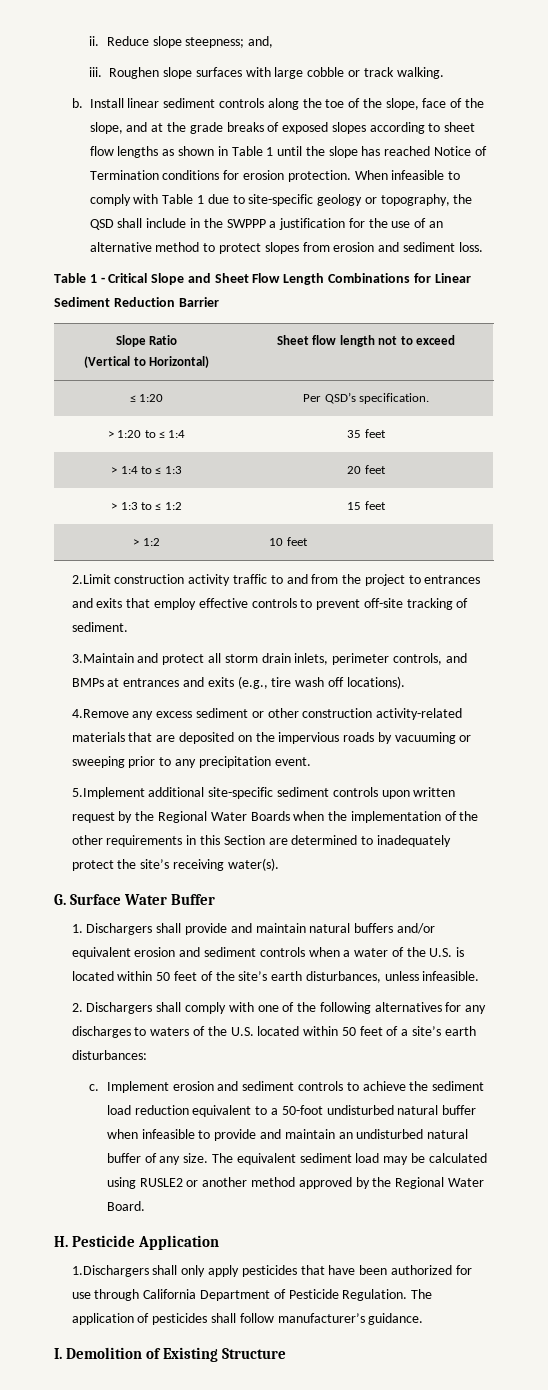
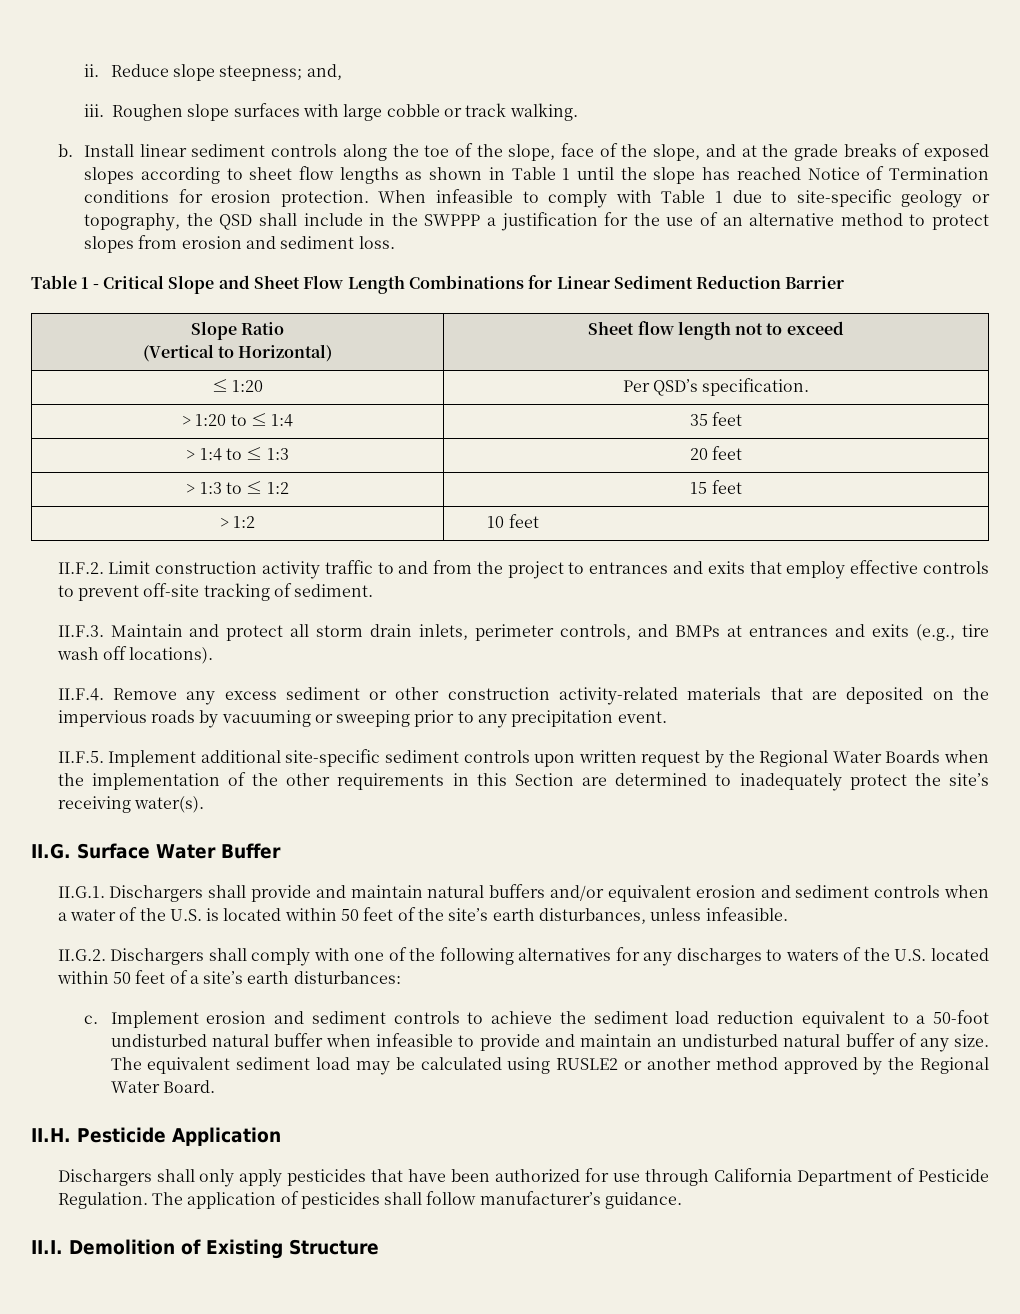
- 2.Limit construction activity traffic to and from the project to entrances and exits that employ effective controls to prevent off-site tracking of sediment.
+ II.F.2. Limit construction activity traffic to and from the project to entrances and exits that employ effective controls to prevent off-site tracking of sediment.
- 3.Maintain and protect all storm drain inlets, perimeter controls, and BMPs at entrances and exits (e.g., tire wash off locations).
+ II.F.3. Maintain and protect all storm drain inlets, perimeter controls, and BMPs at entrances and exits (e.g., tire wash off locations).
- 4.Remove any excess sediment or other construction activity-related materials that are deposited on the impervious roads by vacuuming or sweeping prior to any precipitation event.
+ II.F.4. Remove any excess sediment or other construction activity-related materials that are deposited on the impervious roads by vacuuming or sweeping prior to any precipitation event.
- 5.Implement additional site-specific sediment controls upon written request by the Regional Water Boards when the implementation of the other requirements in this Section are determined to inadequately protect the site’s receiving water(s).
+ II.F.5. Implement additional site-specific sediment controls upon written request by the Regional Water Boards when the implementation of the other requirements in this Section are determined to inadequately protect the site’s receiving water(s).
- G. Surface Water Buffer
+ II.G. Surface Water Buffer
- 1. Dischargers shall provide and maintain natural buffers and/or equivalent erosion and sediment controls when a water of the U.S. is located within 50 feet of the site’s earth disturbances, unless infeasible.
+ II.G.1. Dischargers shall provide and maintain natural buffers and/or equivalent erosion and sediment controls when a water of the U.S. is located within 50 feet of the site’s earth disturbances, unless infeasible.
- 2. Dischargers shall comply with one of the following alternatives for any discharges to waters of the U.S. located within 50 feet of a site’s earth disturbances:
+ II.G.2. Dischargers shall comply with one of the following alternatives for any discharges to waters of the U.S. located within 50 feet of a site’s earth disturbances:
- H. Pesticide Application
+ II.H. Pesticide Application
- 1.Dischargers shall only apply pesticides that have been authorized for use through California Department of Pesticide Regulation.
+ Dischargers shall only apply pesticides that have been authorized for use through California Department of Pesticide Regulation.
- I. Demolition of Existing Structure
+ II.I. Demolition of Existing Structure

